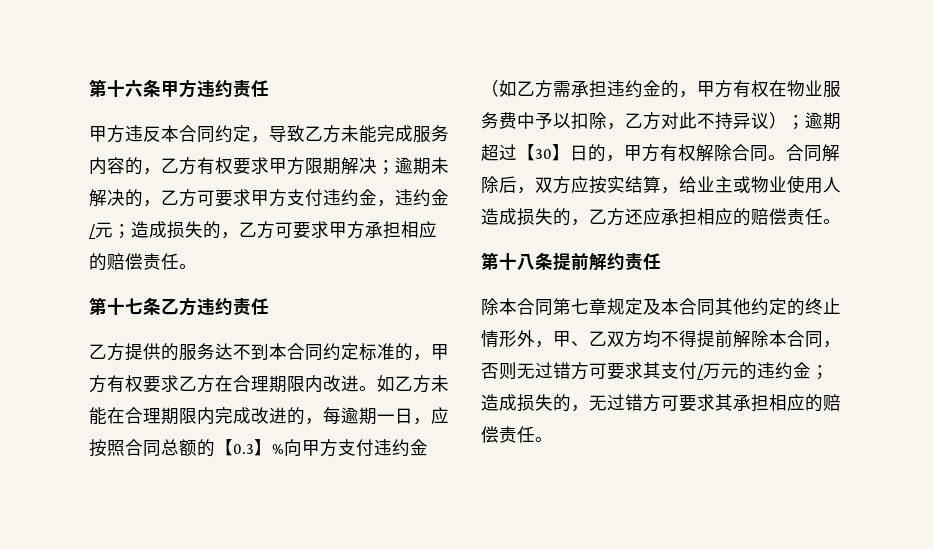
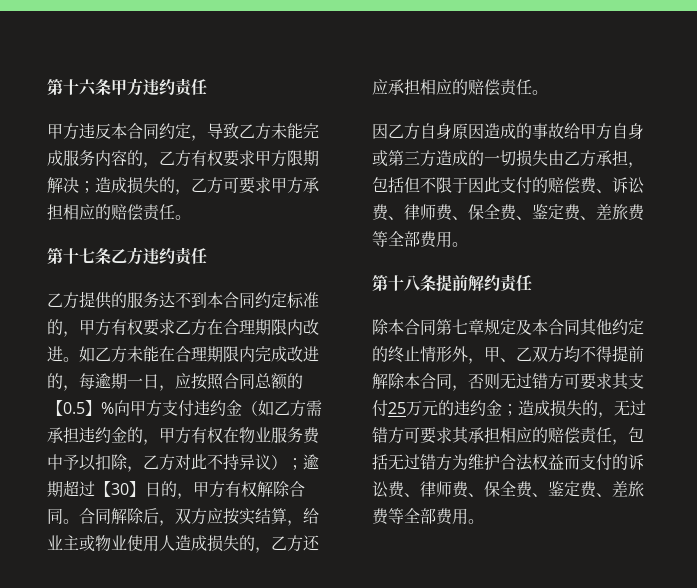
- 甲方违反本合同约定，导致乙方未能完成服务内容的，乙方有权要求甲方限期解决；逾期未解决的，乙方可要求甲方支付违约金，违约金/元；造成损失的，乙方可要求甲方承担相应的赔偿责任。
+ 甲方违反本合同约定，导致乙方未能完成服务内容的，乙方有权要求甲方限期解决；造成损失的，乙方可要求甲方承担相应的赔偿责任。
- 如乙方未能在合理期限内完成改进的，每逾期一日，应按照合同总额的【0.3】%向甲方支付违约金（如乙方需承担违约金的，甲方有权在物业服务费中予以扣除，乙方对此不持异议）；逾期超过【30】日的，甲方有权解除合同。
+ 如乙方未能在合理期限内完成改进的，每逾期一日，应按照合同总额的【0.5】%向甲方支付违约金（如乙方需承担违约金的，甲方有权在物业服务费中予以扣除，乙方对此不持异议）；逾期超过【30】日的，甲方有权解除合同。
+ 因乙方自身原因造成的事故给甲方自身或第三方造成的一切损失由乙方承担，包括但不限于因此支付的赔偿费、诉讼费、律师费、保全费、鉴定费、差旅费等全部费用。
- 除本合同第七章规定及本合同其他约定的终止情形外，甲、乙双方均不得提前解除本合同，否则无过错方可要求其支付/万元的违约金；造成损失的，无过错方可要求其承担相应的赔偿责任。
+ 除本合同第七章规定及本合同其他约定的终止情形外，甲、乙双方均不得提前解除本合同，否则无过错方可要求其支付25万元的违约金；造成损失的，无过错方可要求其承担相应的赔偿责任，包括无过错方为维护合法权益而支付的诉讼费、律师费、保全费、鉴定费、差旅费等全部费用。

